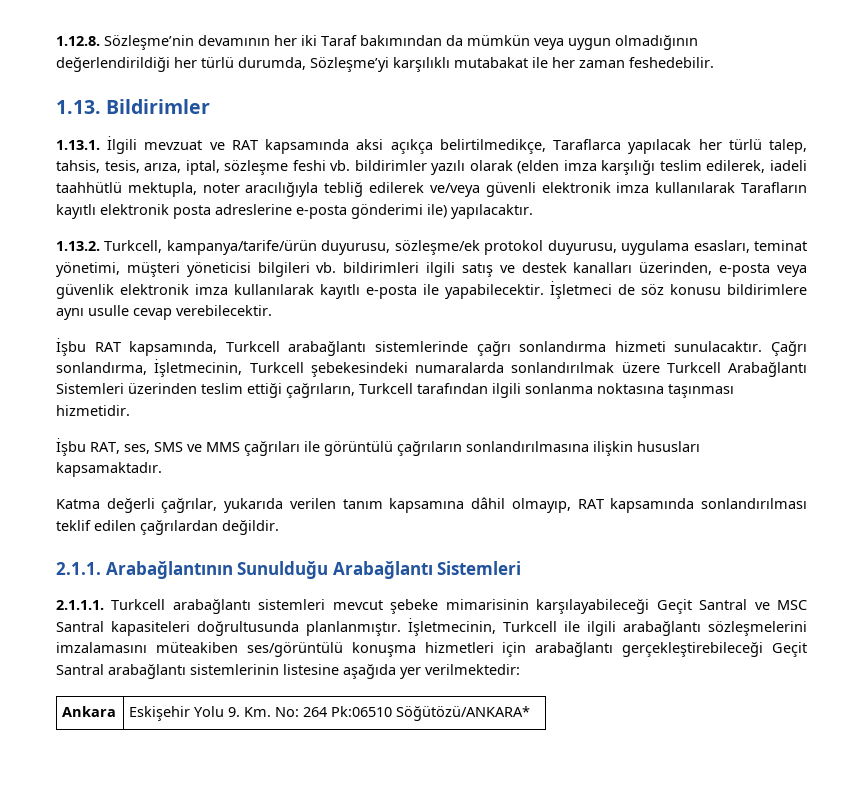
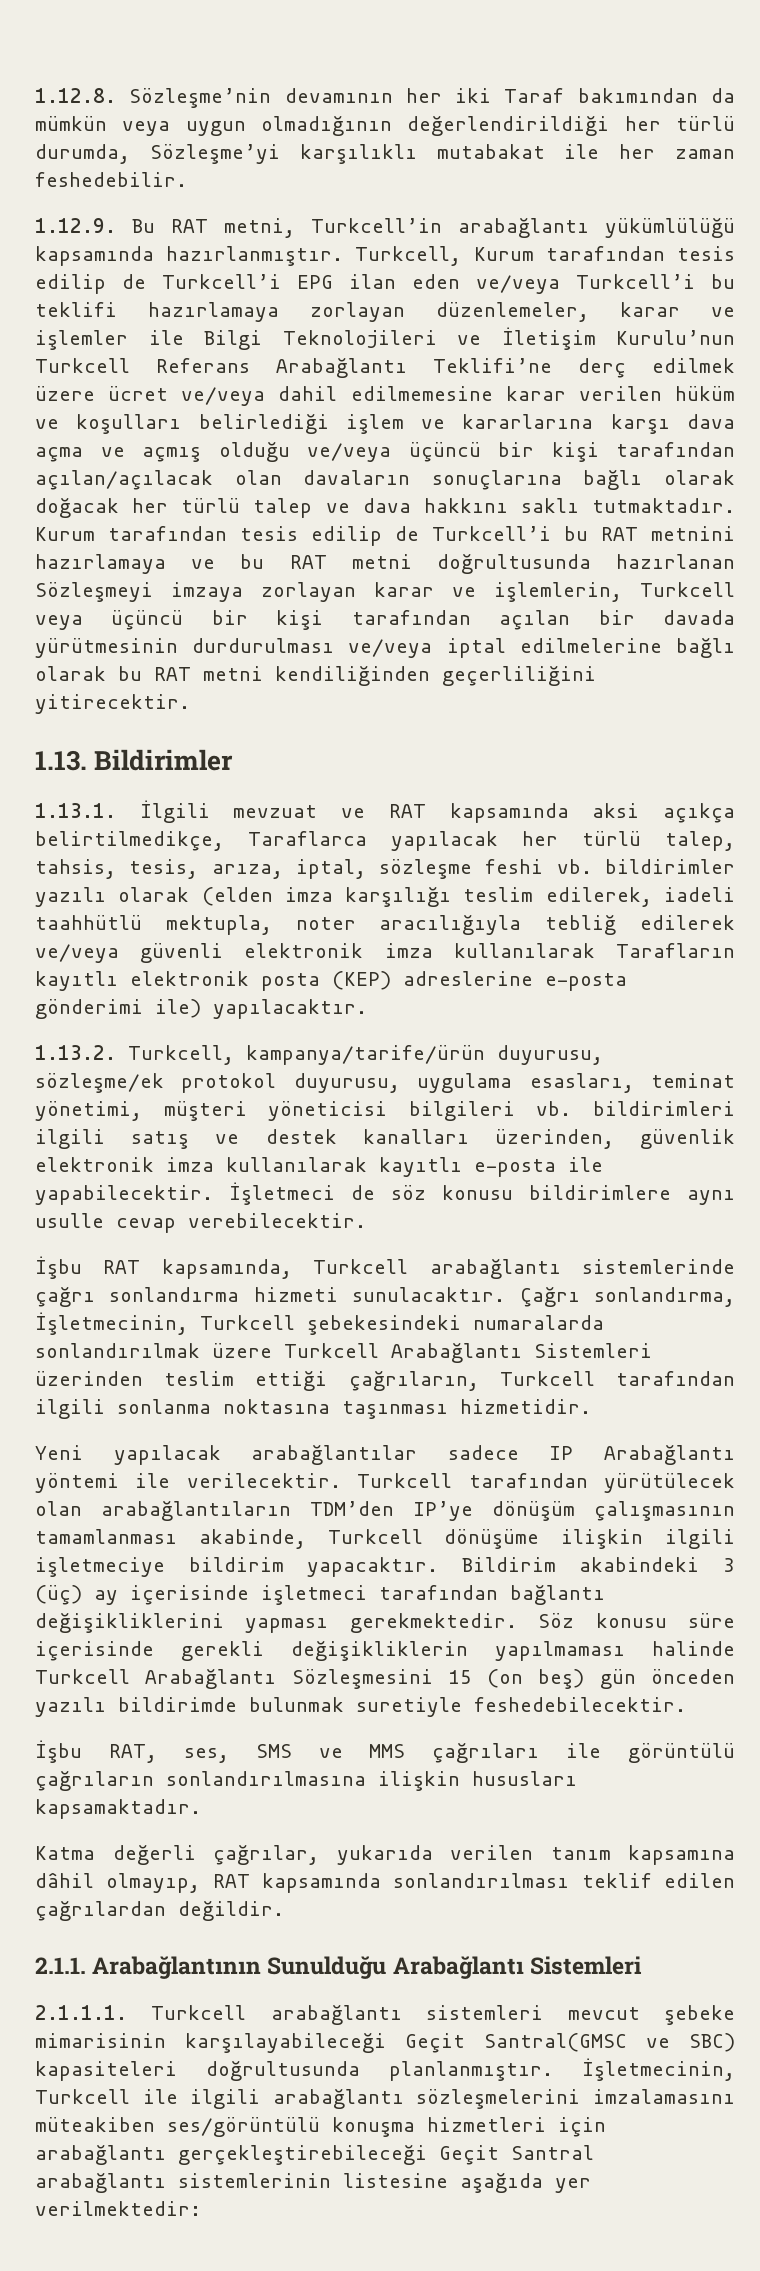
+ 1.12.9. Bu RAT metni, Turkcell’in arabağlantı yükümlülüğü kapsamında hazırlanmıştır. Turkcell, Kurum tarafından tesis edilip de Turkcell’i EPG ilan eden ve/veya Turkcell’i bu teklifi hazırlamaya zorlayan düzenlemeler, karar ve işlemler ile Bilgi Teknolojileri ve İletişim Kurulu’nun Turkcell Referans Arabağlantı Teklifi’ne derç edilmek üzere ücret ve/veya dahil edilmemesine karar verilen hüküm ve koşulları belirlediği işlem ve kararlarına karşı dava açma ve açmış olduğu ve/veya üçüncü bir kişi tarafından açılan/açılacak olan davaların sonuçlarına bağlı olarak doğacak her türlü talep ve dava hakkını saklı tutmaktadır. Kurum tarafından tesis edilip de Turkcell’i bu RAT metnini hazırlamaya ve bu RAT metni doğrultusunda hazırlanan Sözleşmeyi imzaya zorlayan karar ve işlemlerin, Turkcell veya üçüncü bir kişi tarafından açılan bir davada yürütmesinin durdurulması ve/veya iptal edilmelerine bağlı olarak bu RAT metni kendiliğinden geçerliliğini yitirecektir.
- 1.13.1. İlgili mevzuat ve RAT kapsamında aksi açıkça belirtilmedikçe, Taraflarca yapılacak her türlü talep, tahsis, tesis, arıza, iptal, sözleşme feshi vb. bildirimler yazılı olarak (elden imza karşılığı teslim edilerek, iadeli taahhütlü mektupla, noter aracılığıyla tebliğ edilerek ve/veya güvenli elektronik imza kullanılarak Tarafların kayıtlı elektronik posta adreslerine e-posta gönderimi ile) yapılacaktır.
+ 1.13.1. İlgili mevzuat ve RAT kapsamında aksi açıkça belirtilmedikçe, Taraflarca yapılacak her türlü talep, tahsis, tesis, arıza, iptal, sözleşme feshi vb. bildirimler yazılı olarak (elden imza karşılığı teslim edilerek, iadeli taahhütlü mektupla, noter aracılığıyla tebliğ edilerek ve/veya güvenli elektronik imza kullanılarak Tarafların kayıtlı elektronik posta (KEP) adreslerine e-posta gönderimi ile) yapılacaktır.
- 1.13.2. Turkcell, kampanya/tarife/ürün duyurusu, sözleşme/ek protokol duyurusu, uygulama esasları, teminat yönetimi, müşteri yöneticisi bilgileri vb. bildirimleri ilgili satış ve destek kanalları üzerinden, e-posta veya güvenlik elektronik imza kullanılarak kayıtlı e-posta ile yapabilecektir.
+ 1.13.2. Turkcell, kampanya/tarife/ürün duyurusu, sözleşme/ek protokol duyurusu, uygulama esasları, teminat yönetimi, müşteri yöneticisi bilgileri vb. bildirimleri ilgili satış ve destek kanalları üzerinden, güvenlik elektronik imza kullanılarak kayıtlı e-posta ile yapabilecektir.
+ Yeni yapılacak arabağlantılar sadece IP Arabağlantı yöntemi ile verilecektir. Turkcell tarafından yürütülecek olan arabağlantıların TDM’den IP’ye dönüşüm çalışmasının tamamlanması akabinde, Turkcell dönüşüme ilişkin ilgili işletmeciye bildirim yapacaktır. Bildirim akabindeki 3 (üç) ay içerisinde işletmeci tarafından bağlantı değişikliklerini yapması gerekmektedir. Söz konusu süre içerisinde gerekli değişikliklerin yapılmaması halinde Turkcell Arabağlantı Sözleşmesini 15 (on beş) gün önceden yazılı bildirimde bulunmak suretiyle feshedebilecektir.
- 2.1.1.1. Turkcell arabağlantı sistemleri mevcut şebeke mimarisinin karşılayabileceği Geçit Santral ve MSC Santral kapasiteleri doğrultusunda planlanmıştır.
+ 2.1.1.1. Turkcell arabağlantı sistemleri mevcut şebeke mimarisinin karşılayabileceği Geçit Santral(GMSC ve SBC) kapasiteleri doğrultusunda planlanmıştır.
- Ankara | Eskişehir Yolu 9. Km. No: 264 Pk:06510 Söğütözü/ANKARA*

